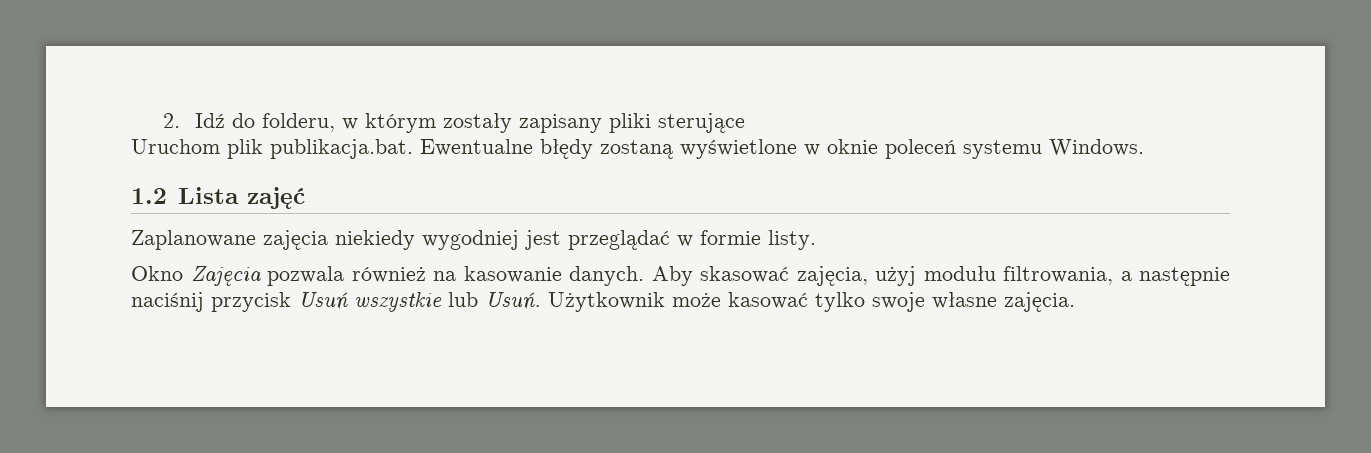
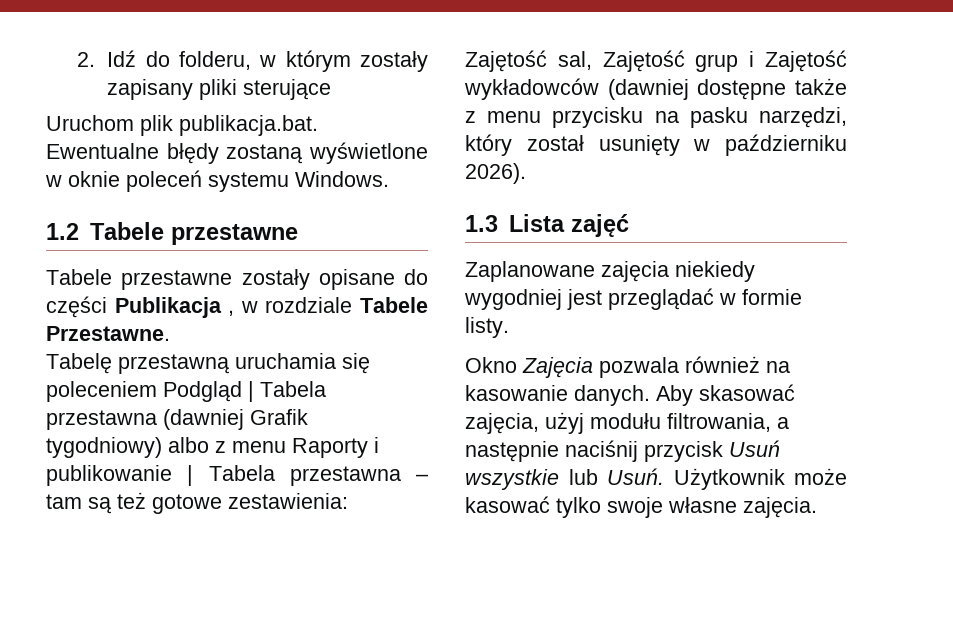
- 1.2 Lista zajęć
+ 1.2 Tabele przestawne
+ Tabele przestawne zostały opisane do części Publikacja , w rozdziale Tabele Przestawne.
+ Tabelę przestawną uruchamia się poleceniem Podgląd | Tabela przestawna (dawniej Grafik tygodniowy) albo z menu Raporty i publikowanie | Tabela przestawna – tam są też gotowe zestawienia: Zajętość sal, Zajętość grup i Zajętość wykładowców (dawniej dostępne także z menu przycisku na pasku narzędzi, który został usunięty w październiku 2026).
+ 1.3 Lista zajęć

